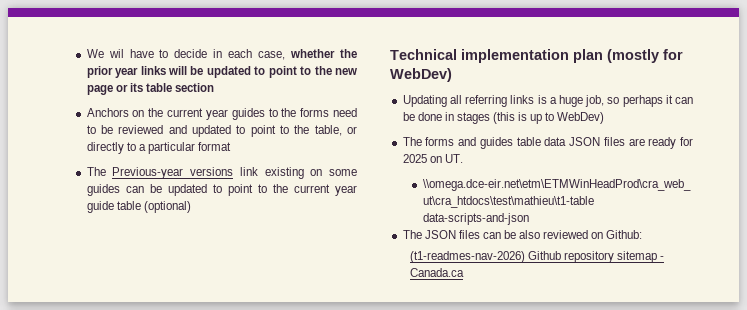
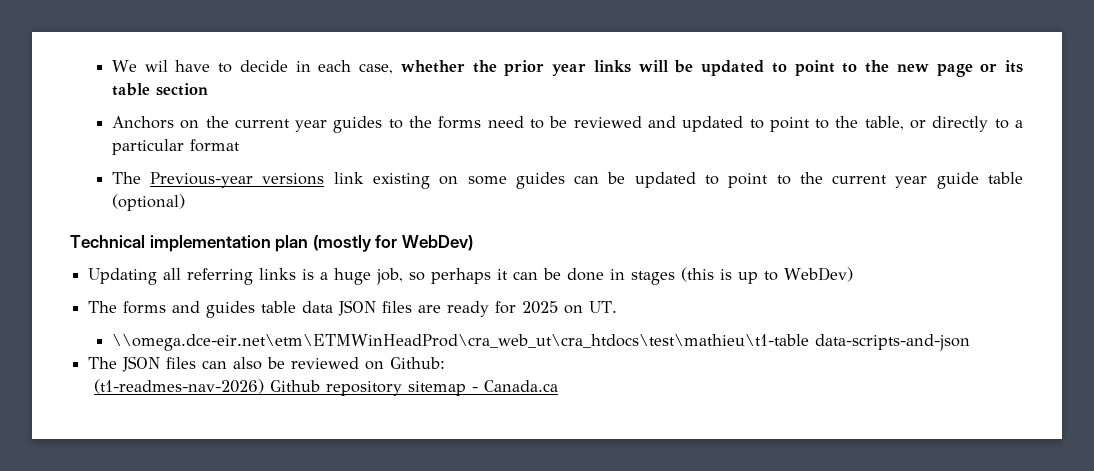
- The JSON files can be also reviewed on Github:
+ The JSON files can also be reviewed on Github:

